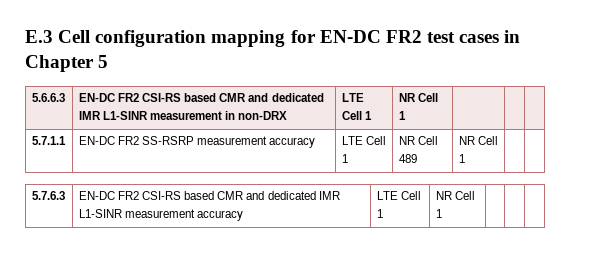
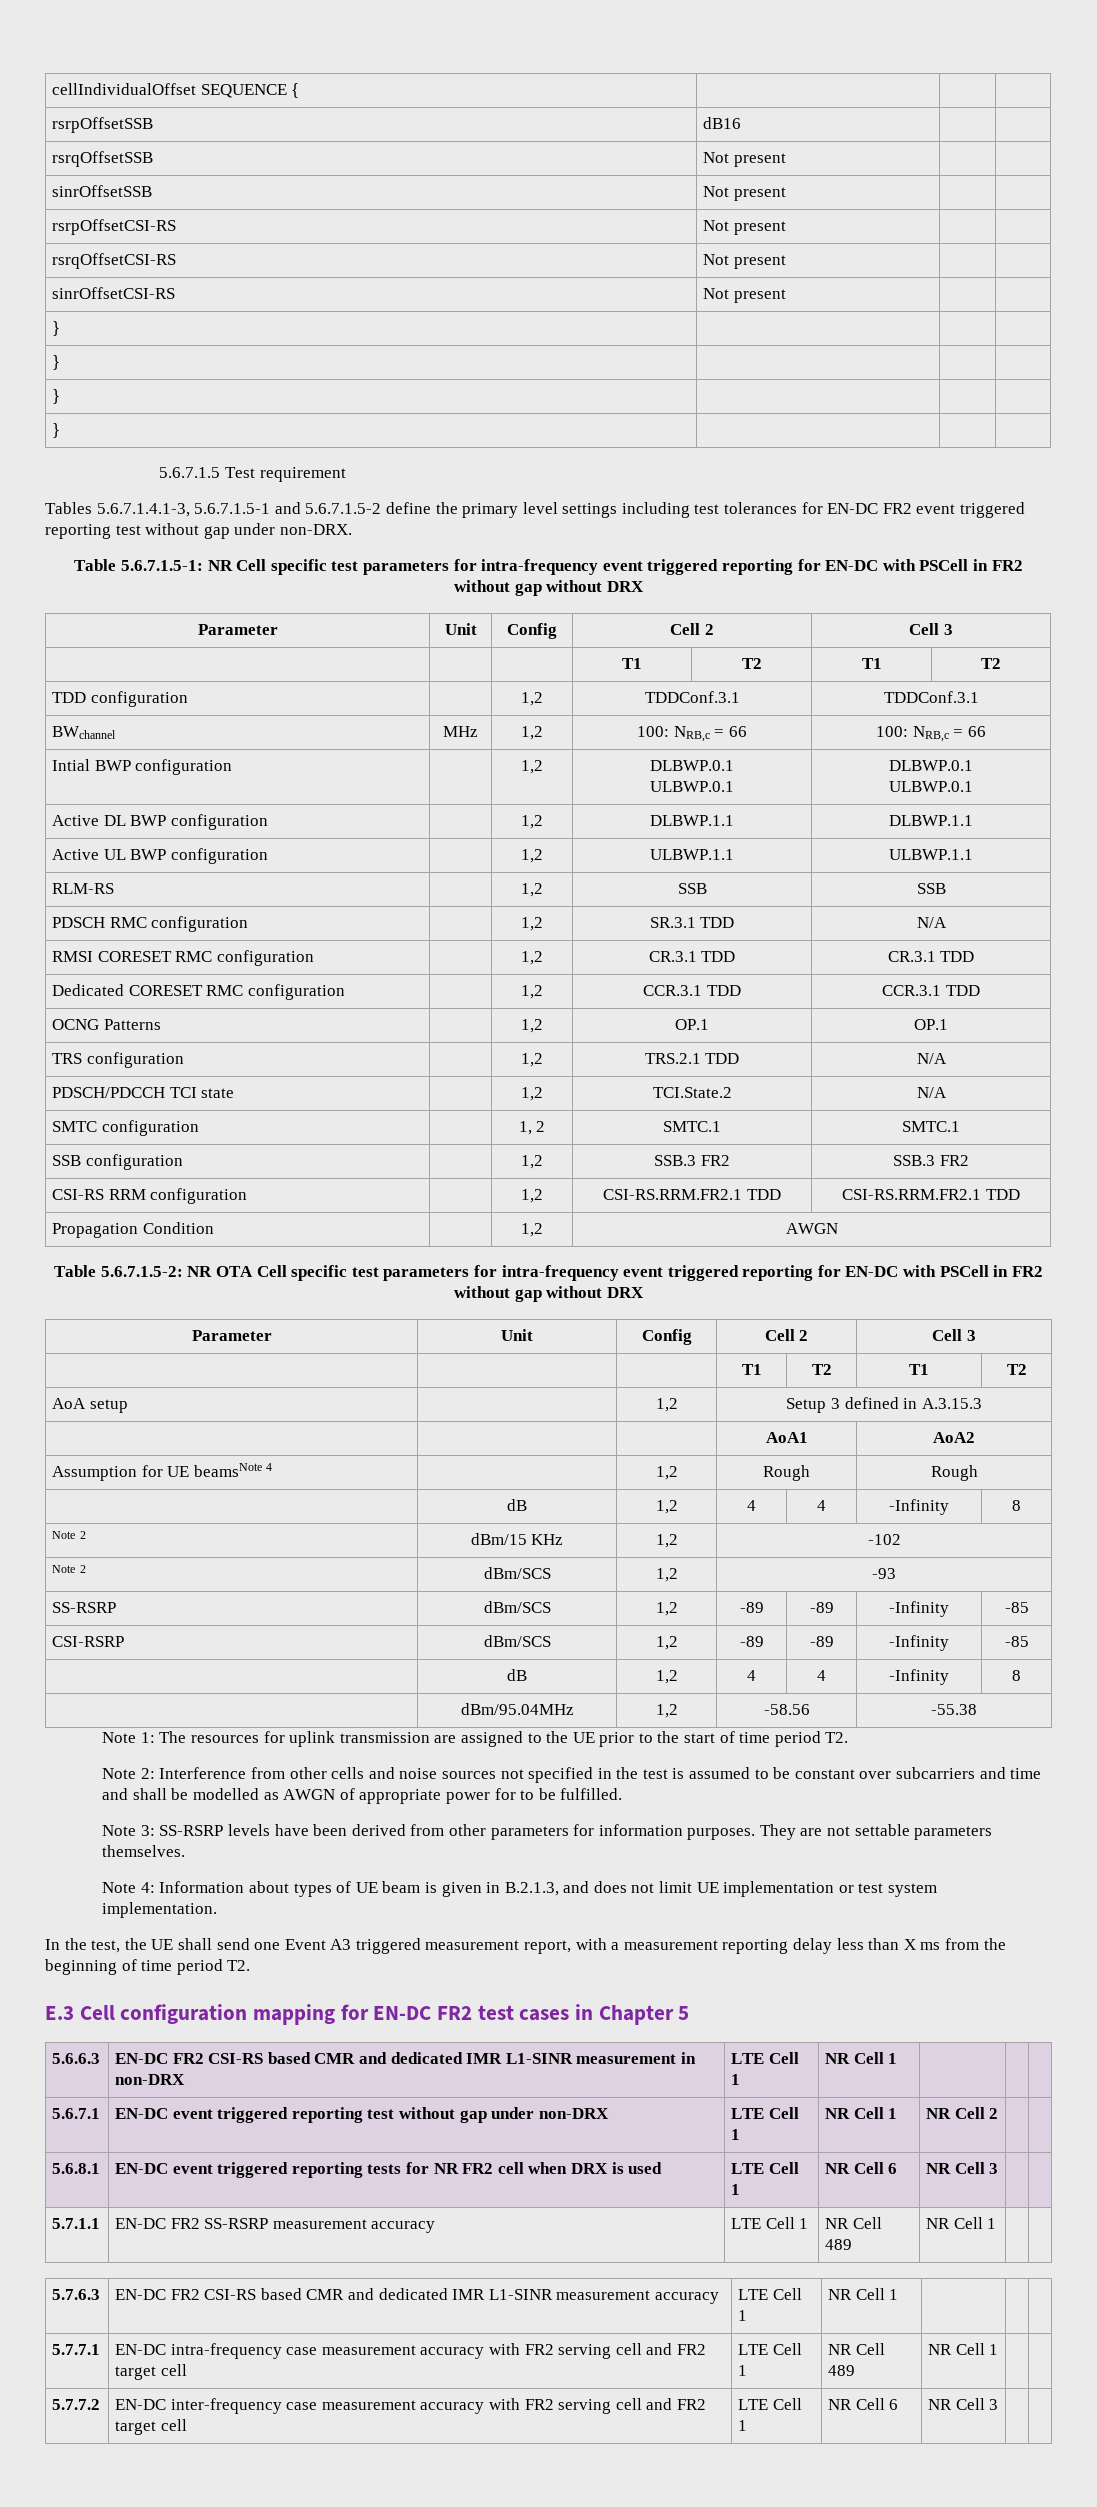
+ cellIndividualOffset SEQUENCE { | | |
+ rsrpOffsetSSB | dB16 | |
+ rsrqOffsetSSB | Not present | |
+ sinrOffsetSSB | Not present | |
+ rsrpOffsetCSI-RS | Not present | |
+ rsrqOffsetCSI-RS | Not present | |
+ sinrOffsetCSI-RS | Not present | |
+ } | | |
+ } | | |
+ } | | |
+ } | | |
+ 5.6.7.1.5 Test requirement
+ Tables 5.6.7.1.4.1-3, 5.6.7.1.5-1 and 5.6.7.1.5-2 define the primary level settings including test tolerances for EN-DC FR2 event triggered reporting test without gap under non-DRX.
+ Table 5.6.7.1.5-1: NR Cell specific test parameters for intra-frequency event triggered reporting for EN-DC with PSCell in FR2 without gap without DRX
+ Parameter | Unit | Config | Cell 2 | Cell 3
+ | | | T1 | T2 | T1 | T2
+ TDD configuration | | 1,2 | TDDConf.3.1 | TDDConf.3.1
+ BWchannel | MHz | 1,2 | 100: NRB,c = 66 | 100: NRB,c = 66
+ Intial BWP configuration | | 1,2 | DLBWP.0.1
+ ULBWP.0.1 | DLBWP.0.1
+ ULBWP.0.1
+ Active DL BWP configuration | | 1,2 | DLBWP.1.1 | DLBWP.1.1
+ Active UL BWP configuration | | 1,2 | ULBWP.1.1 | ULBWP.1.1
+ RLM-RS | | 1,2 | SSB | SSB
+ PDSCH RMC configuration | | 1,2 | SR.3.1 TDD | N/A
+ RMSI CORESET RMC configuration | | 1,2 | CR.3.1 TDD | CR.3.1 TDD
+ Dedicated CORESET RMC configuration | | 1,2 | CCR.3.1 TDD | CCR.3.1 TDD
+ OCNG Patterns | | 1,2 | OP.1 | OP.1
+ TRS configuration | | 1,2 | TRS.2.1 TDD | N/A
+ PDSCH/PDCCH TCI state | | 1,2 | TCI.State.2 | N/A
+ SMTC configuration | | 1, 2 | SMTC.1 | SMTC.1
+ SSB configuration | | 1,2 | SSB.3 FR2 | SSB.3 FR2
+ CSI-RS RRM configuration | | 1,2 | CSI-RS.RRM.FR2.1 TDD | CSI-RS.RRM.FR2.1 TDD
+ Propagation Condition | | 1,2 | AWGN
+ Table 5.6.7.1.5-2: NR OTA Cell specific test parameters for intra-frequency event triggered reporting for EN-DC with PSCell in FR2 without gap without DRX
+ Parameter | Unit | Config | Cell 2 | Cell 3
+ | | | T1 | T2 | T1 | T2
+ AoA setup | | 1,2 | Setup 3 defined in A.3.15.3
+ | | | AoA1 | AoA2
+ Assumption for UE beamsNote 4 | | 1,2 | Rough | Rough
+ | dB | 1,2 | 4 | 4 | -Infinity | 8
+ Note 2 | dBm/15 KHz | 1,2 | -102
+ Note 2 | dBm/SCS | 1,2 | -93
+ SS-RSRP | dBm/SCS | 1,2 | -89 | -89 | -Infinity | -85
+ CSI-RSRP | dBm/SCS | 1,2 | -89 | -89 | -Infinity | -85
+ | dB | 1,2 | 4 | 4 | -Infinity | 8
+ | dBm/95.04MHz | 1,2 | -58.56 | -55.38
+ Note 1: The resources for uplink transmission are assigned to the UE prior to the start of time period T2.
+ Note 2: Interference from other cells and noise sources not specified in the test is assumed to be constant over subcarriers and time and shall be modelled as AWGN of appropriate power for to be fulfilled.
+ Note 3: SS-RSRP levels have been derived from other parameters for information purposes. They are not settable parameters themselves.
+ Note 4: Information about types of UE beam is given in B.2.1.3, and does not limit UE implementation or test system implementation.
+ In the test, the UE shall send one Event A3 triggered measurement report, with a measurement reporting delay less than X ms from the beginning of time period T2.
+ 5.6.7.1 | EN-DC event triggered reporting test without gap under non-DRX | LTE Cell 1 | NR Cell 1 | NR Cell 2 | |
+ 5.6.8.1 | EN-DC event triggered reporting tests for NR FR2 cell when DRX is used | LTE Cell 1 | NR Cell 6 | NR Cell 3 | |
+ 5.7.7.1 | EN-DC intra-frequency case measurement accuracy with FR2 serving cell and FR2 target cell | LTE Cell 1 | NR Cell 489 | NR Cell 1 | |
+ 5.7.7.2 | EN-DC inter-frequency case measurement accuracy with FR2 serving cell and FR2 target cell | LTE Cell 1 | NR Cell 6 | NR Cell 3 | |

